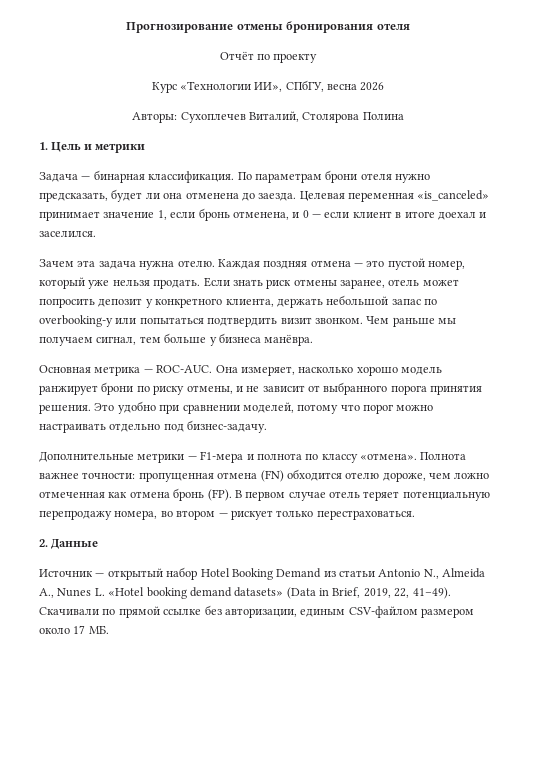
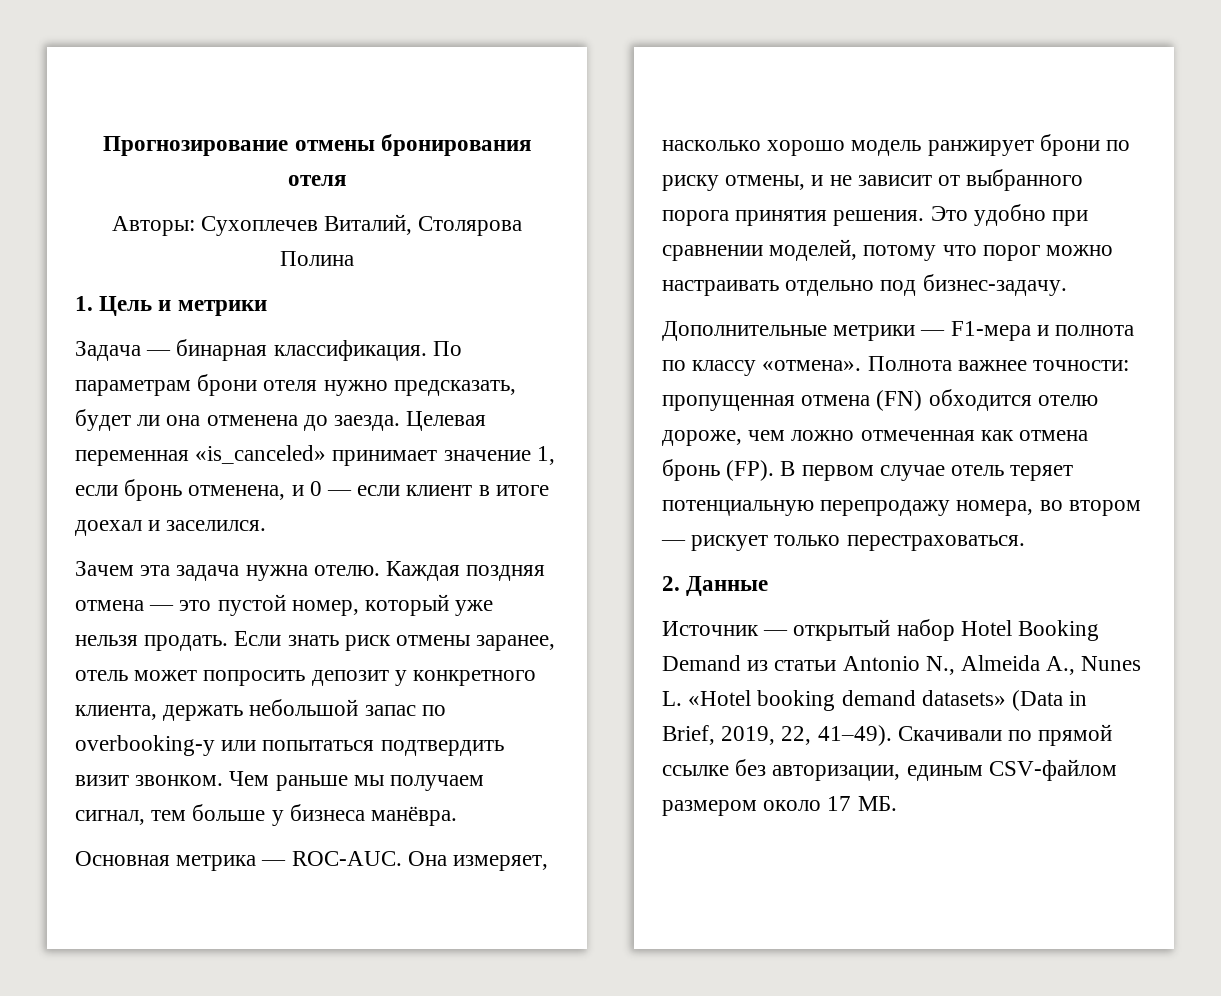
- Отчёт по проекту
- Курс «Технологии ИИ», СПбГУ, весна 2026

